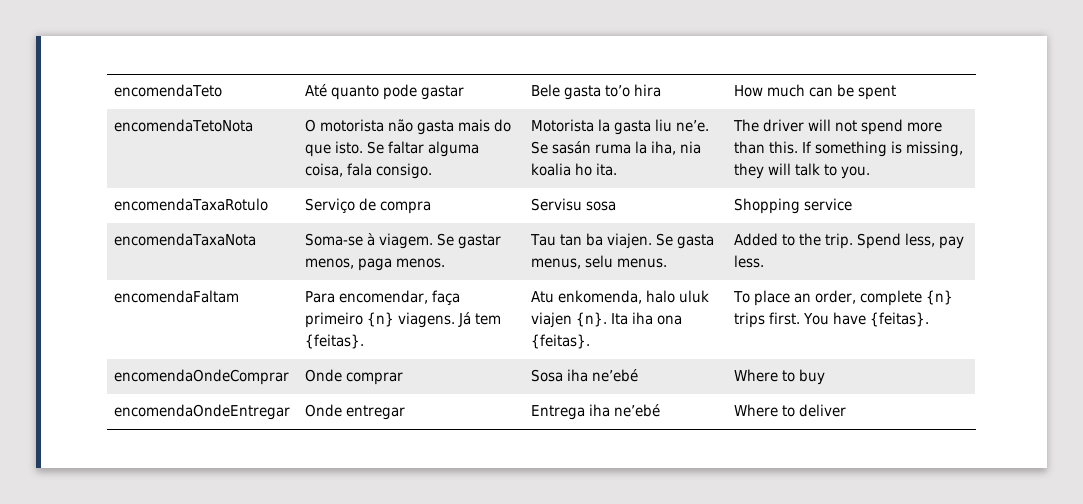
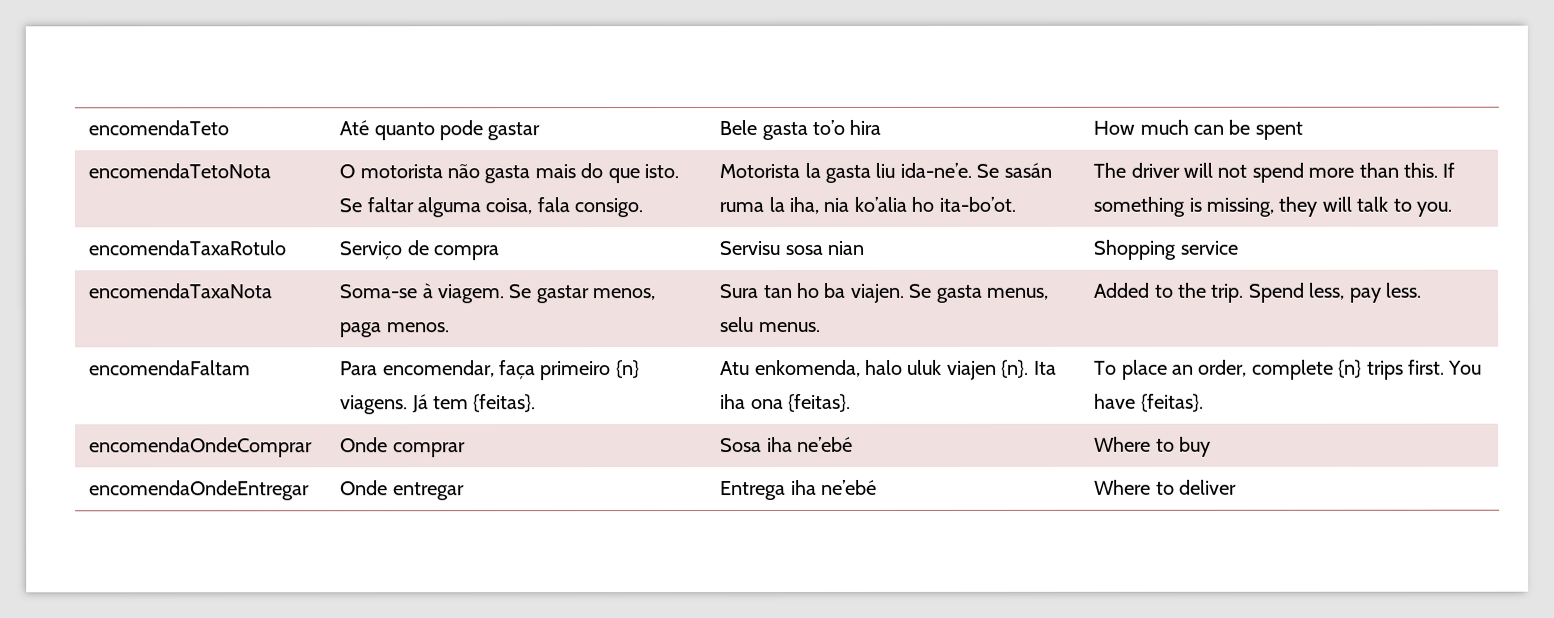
- Motorista la gasta liu ne’e.
+ Motorista la gasta liu ida-ne’e.
- Se sasán ruma la iha, nia koalia ho ita.
+ Se sasán ruma la iha, nia ko’alia ho ita-bo’ot.
- encomendaTaxaRotulo | Serviço de compra | Servisu sosa | Shopping service
+ encomendaTaxaRotulo | Serviço de compra | Servisu sosa nian | Shopping service
- encomendaTaxaNota | Soma-se à viagem. Se gastar menos, paga menos. | Tau tan ba viajen. Se gasta menus, selu menus. | Added to the trip. Spend less, pay less.
+ encomendaTaxaNota | Soma-se à viagem. Se gastar menos, paga menos. | Sura tan ho ba viajen. Se gasta menus, selu menus. | Added to the trip. Spend less, pay less.

